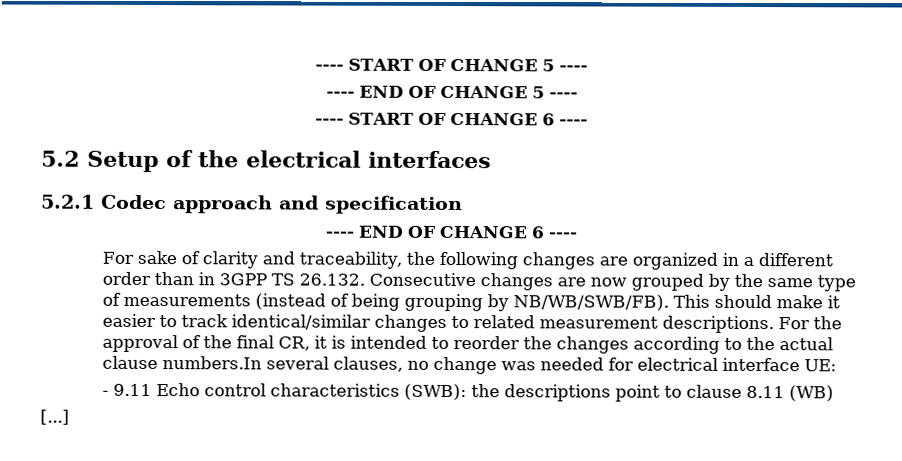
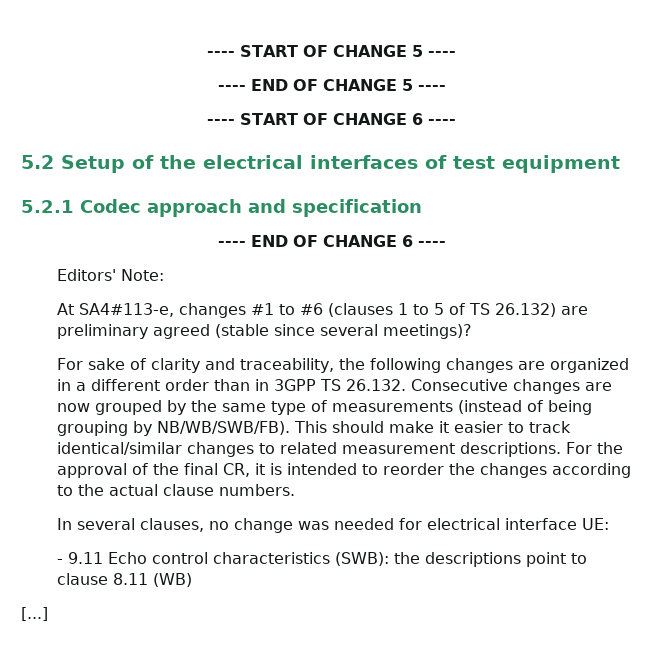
- 5.2 Setup of the electrical interfaces
+ 5.2 Setup of the electrical interfaces of test equipment
+ Editors' Note:
+ At SA4#113-e, changes #1 to #6 (clauses 1 to 5 of TS 26.132) are preliminary agreed (stable since several meetings)?
- For the approval of the final CR, it is intended to reorder the changes according to the actual clause numbers.In several clauses, no change was needed for electrical interface UE:
+ For the approval of the final CR, it is intended to reorder the changes according to the actual clause numbers.
+ In several clauses, no change was needed for electrical interface UE:

